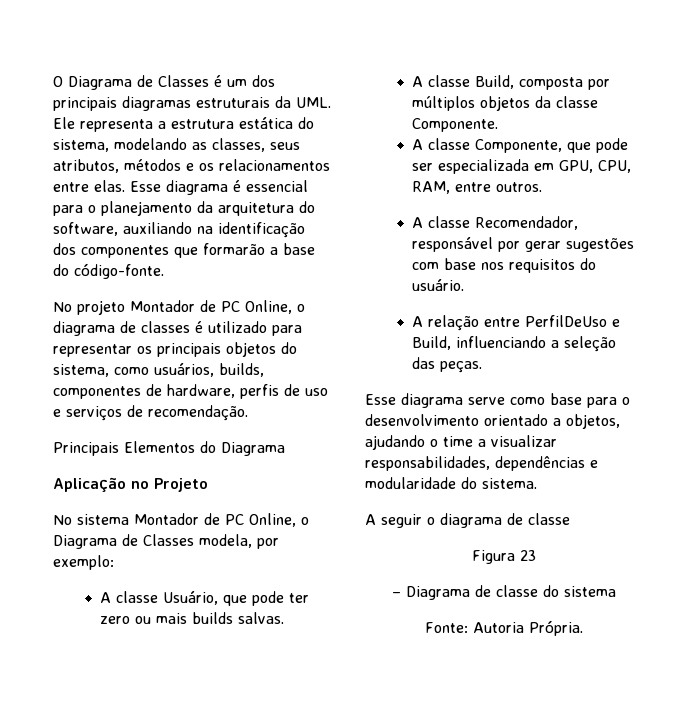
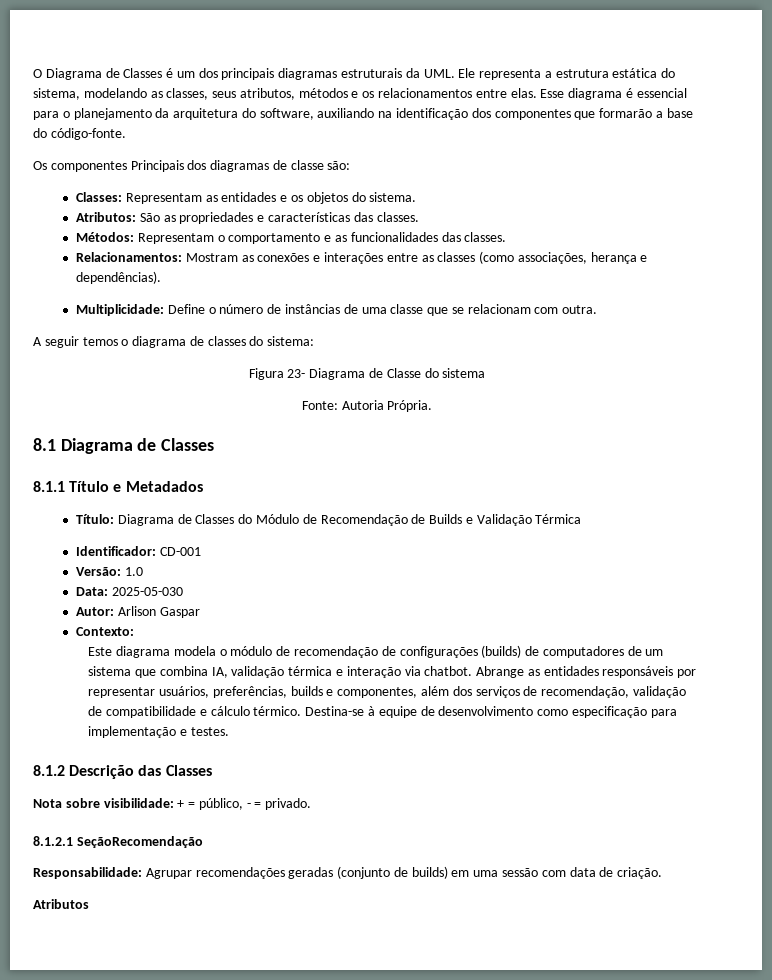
- No projeto Montador de PC Online, o diagrama de classes é utilizado para representar os principais objetos do sistema, como usuários, builds, componentes de hardware, perfis de uso e serviços de recomendação.
- Principais Elementos do Diagrama
- Aplicação no Projeto
- No sistema Montador de PC Online, o Diagrama de Classes modela, por exemplo:
- A classe Usuário, que pode ter zero ou mais builds salvas.
- A classe Build, composta por múltiplos objetos da classe Componente.
- A classe Componente, que pode ser especializada em GPU, CPU, RAM, entre outros.
- A classe Recomendador, responsável por gerar sugestões com base nos requisitos do usuário.
- A relação entre PerfilDeUso e Build, influenciando a seleção das peças.
- Esse diagrama serve como base para o desenvolvimento orientado a objetos, ajudando o time a visualizar responsabilidades, dependências e modularidade do sistema.
- A seguir o diagrama de classe
- Figura 23
- – Diagrama de classe do sistema
+ Os componentes Principais dos diagramas de classe são:
+ Classes: Representam as entidades e os objetos do sistema.
+ Atributos: São as propriedades e características das classes.
+ Métodos: Representam o comportamento e as funcionalidades das classes.
+ Relacionamentos: Mostram as conexões e interações entre as classes (como associações, herança e dependências).
+ Multiplicidade: Define o número de instâncias de uma classe que se relacionam com outra.
+ A seguir temos o diagrama de classes do sistema:
+ Figura 23- Diagrama de Classe do sistema
+ 8.1 Diagrama de Classes
+ 8.1.1 Título e Metadados
+ Título: Diagrama de Classes do Módulo de Recomendação de Builds e Validação Térmica
+ Identificador: CD-001
+ Versão: 1.0
+ Data: 2025-05-030
+ Autor: Arlison Gaspar
+ Contexto:
+ Este diagrama modela o módulo de recomendação de configurações (builds) de computadores de um sistema que combina IA, validação térmica e interação via chatbot. Abrange as entidades responsáveis por representar usuários, preferências, builds e componentes, além dos serviços de recomendação, validação de compatibilidade e cálculo térmico. Destina-se à equipe de desenvolvimento como especificação para implementação e testes.
+ 8.1.2 Descrição das Classes
+ Nota sobre visibilidade: + = público, - = privado.
+ 8.1.2.1 SeçãoRecomendação
+ Responsabilidade: Agrupar recomendações geradas (conjunto de builds) em uma sessão com data de criação.
+ Atributos

